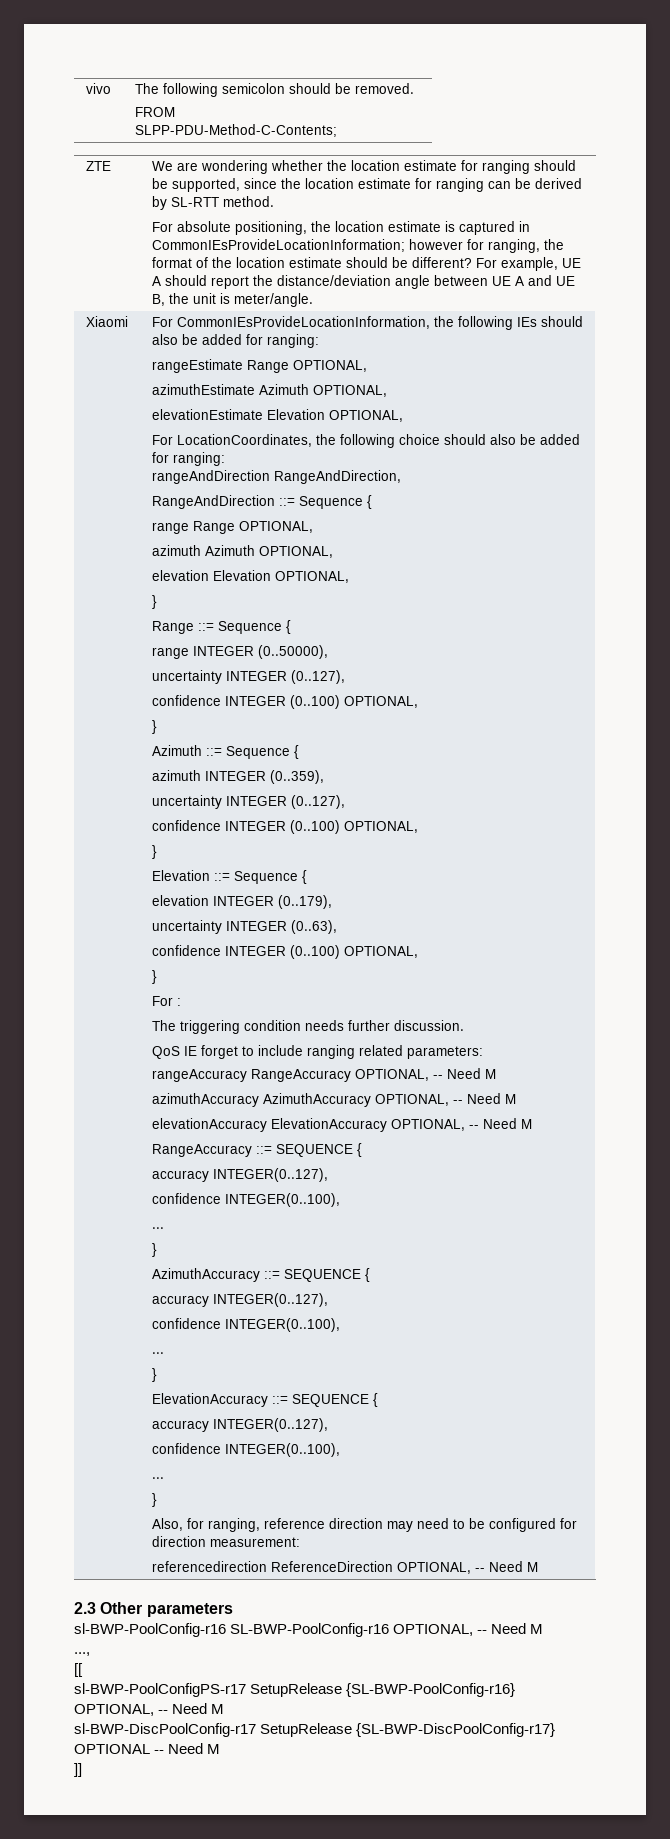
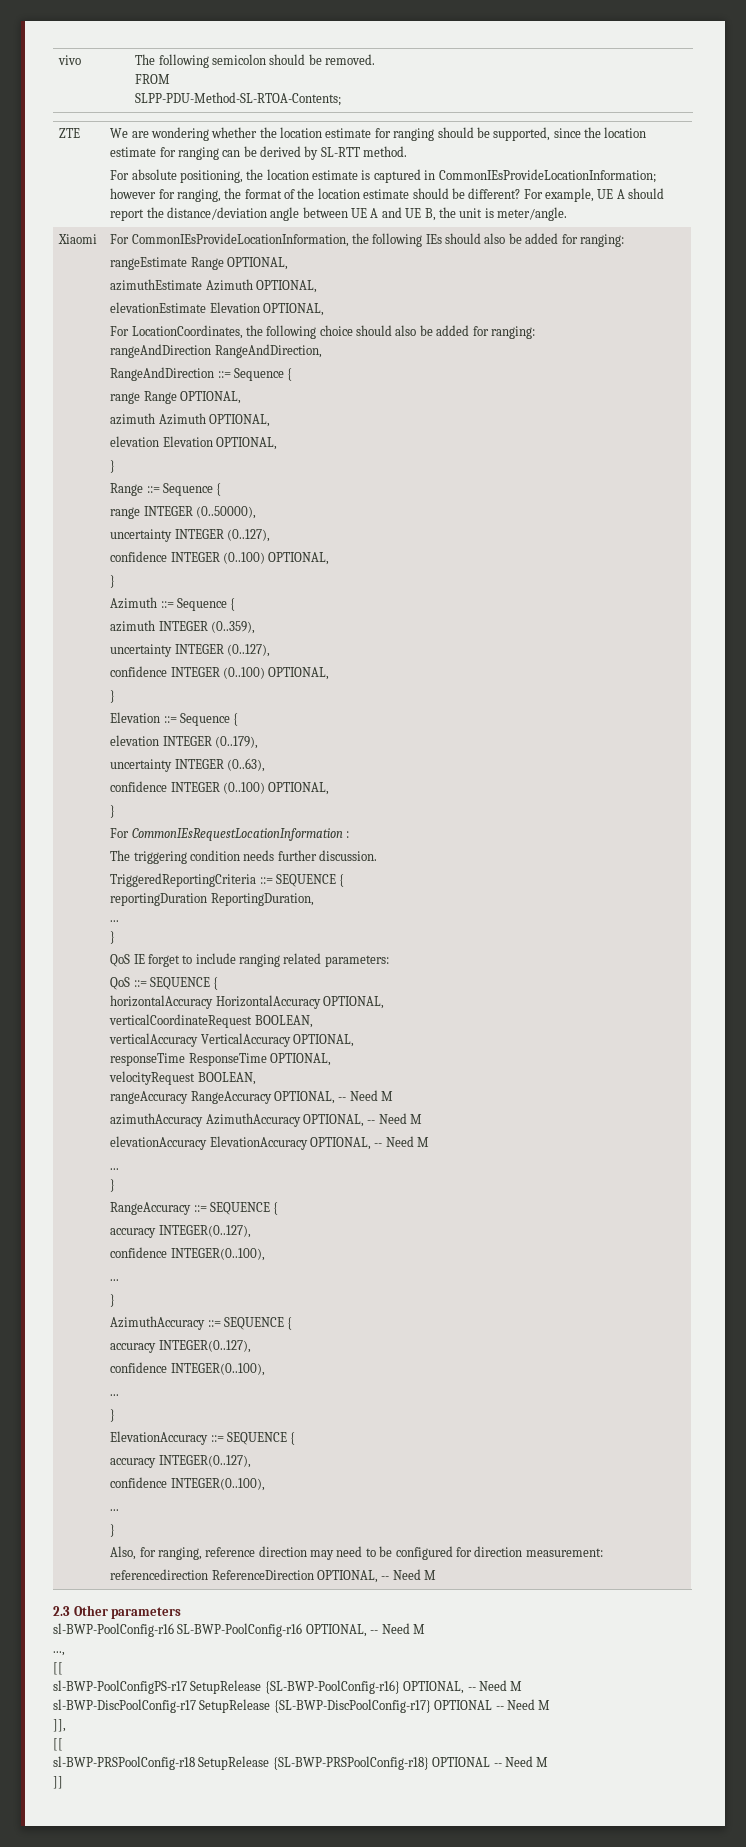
  vivo | The following semicolon should be removed.
  FROM
- SLPP-PDU-Method-C-Contents;
+ SLPP-PDU-Method-SL-RTOA-Contents;
- For :
+ For CommonIEsRequestLocationInformation :
+ TriggeredReportingCriteria ::= SEQUENCE {
+ reportingDuration ReportingDuration,
+ ...
+ }
+ QoS ::= SEQUENCE {
+ horizontalAccuracy HorizontalAccuracy OPTIONAL,
+ verticalCoordinateRequest BOOLEAN,
+ verticalAccuracy VerticalAccuracy OPTIONAL,
+ responseTime ResponseTime OPTIONAL,
+ velocityRequest BOOLEAN,
  elevationAccuracy ElevationAccuracy OPTIONAL, -- Need M
+ ...
+ }
+ ]],
+ [[
+ sl-BWP-PRSPoolConfig-r18 SetupRelease {SL-BWP-PRSPoolConfig-r18} OPTIONAL -- Need M

